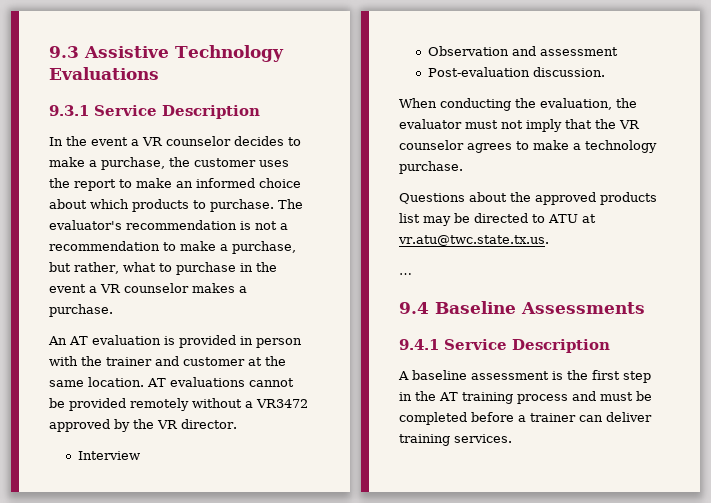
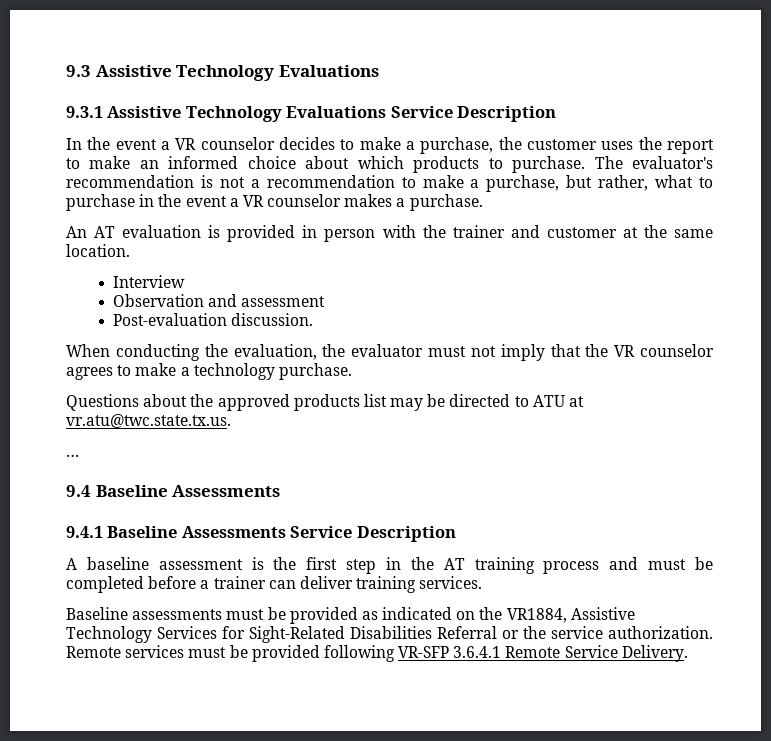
- 9.3.1 Service Description
+ 9.3.1 Assistive Technology Evaluations Service Description
- AT evaluations cannot be provided remotely without a VR3472 approved by the VR director.
- 9.4.1 Service Description
+ 9.4.1 Baseline Assessments Service Description
+ Baseline assessments must be provided as indicated on the VR1884, Assistive Technology Services for Sight-Related Disabilities Referral or the service authorization. Remote services must be provided following VR-SFP 3.6.4.1 Remote Service Delivery.

